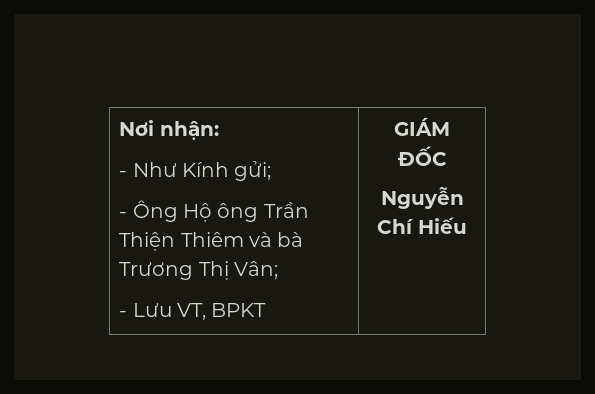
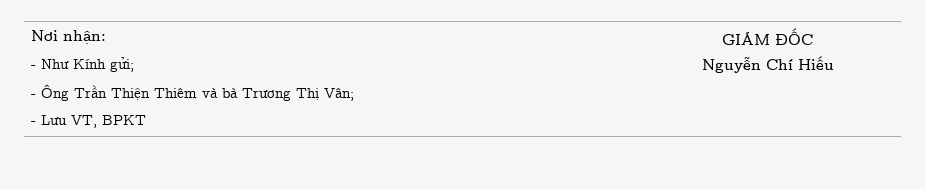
  Nơi nhận:
  - Như Kính gửi;
- - Ông Hộ ông Trần Thiện Thiêm và bà Trương Thị Vân;
+ - Ông Trần Thiện Thiêm và bà Trương Thị Vân;

